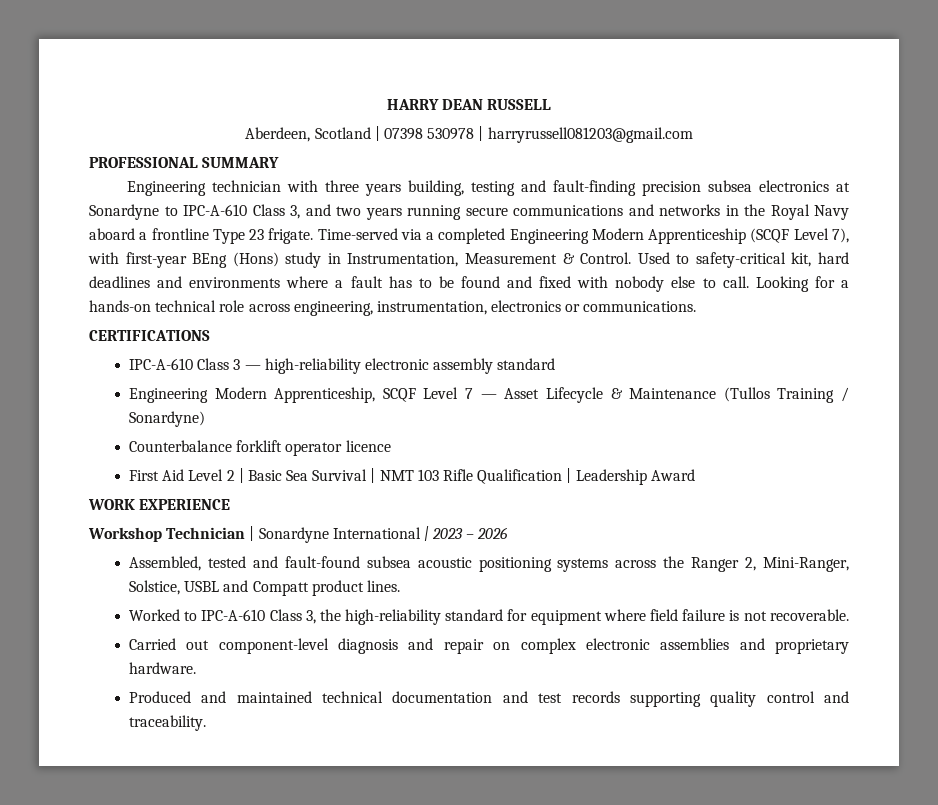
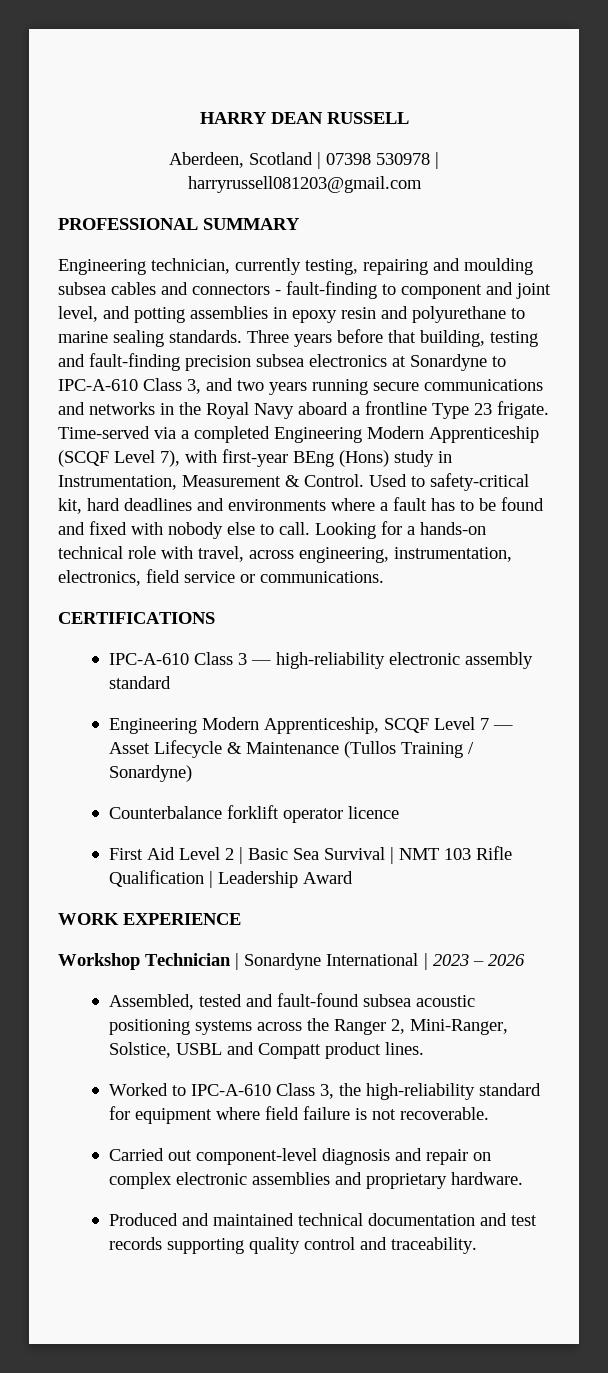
- Engineering technician with three years building, testing and fault-finding precision subsea electronics at Sonardyne to IPC-A-610 Class 3, and two years running secure communications and networks in the Royal Navy aboard a frontline Type 23 frigate.
+ Engineering technician, currently testing, repairing and moulding subsea cables and connectors - fault-finding to component and joint level, and potting assemblies in epoxy resin and polyurethane to marine sealing standards. Three years before that building, testing and fault-finding precision subsea electronics at Sonardyne to IPC-A-610 Class 3, and two years running secure communications and networks in the Royal Navy aboard a frontline Type 23 frigate.
- Looking for a hands-on technical role across engineering, instrumentation, electronics or communications.
+ Looking for a hands-on technical role with travel, across engineering, instrumentation, electronics, field service or communications.

